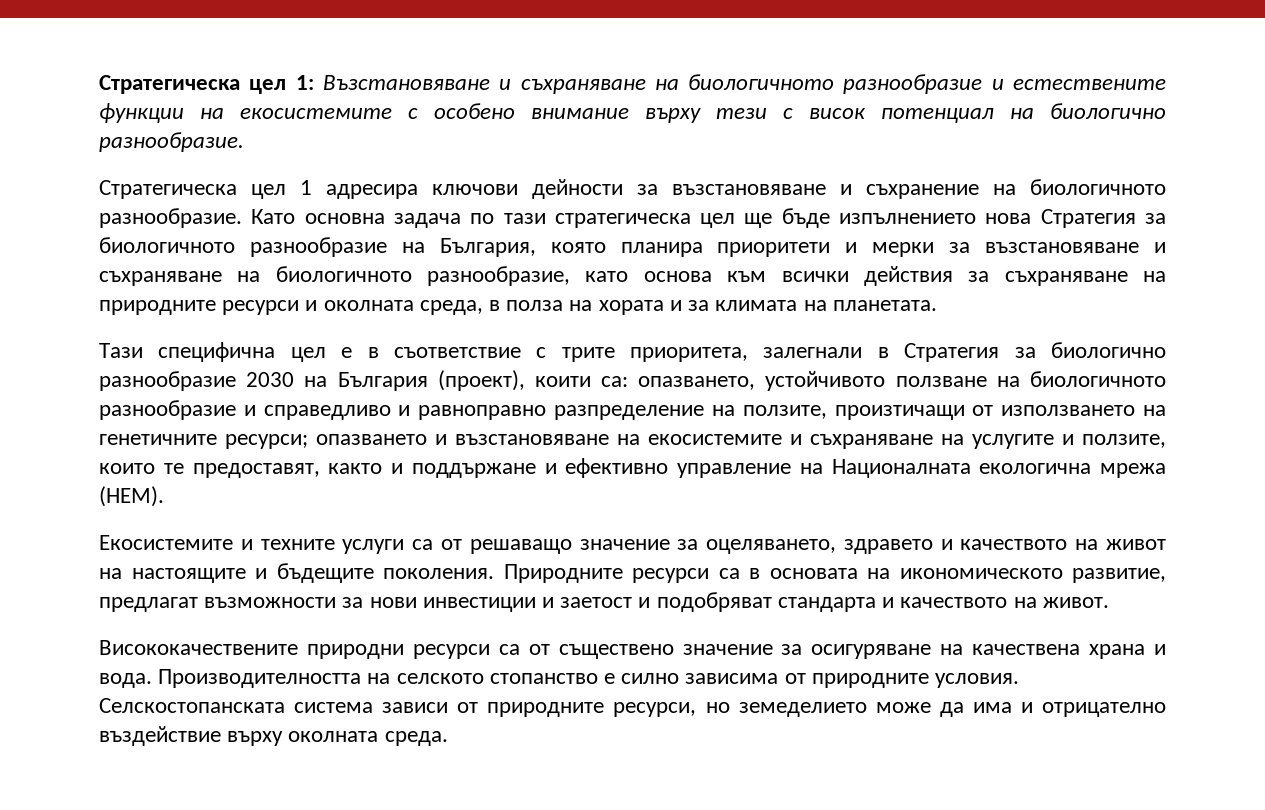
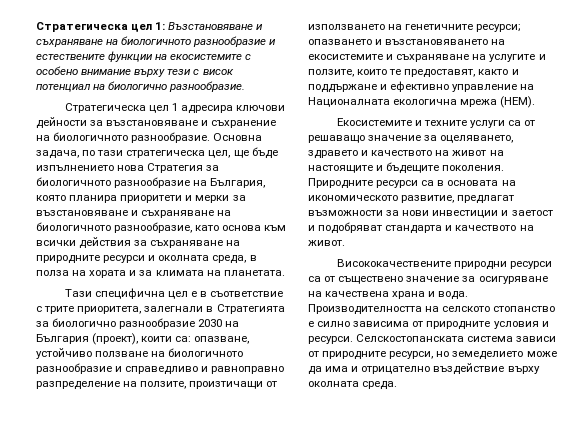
- Като основна задача по тази стратегическа цел ще бъде изпълнението нова Стратегия за биологичното разнообразие на България, която планира приоритети и мерки за възстановяване и съхраняване на биологичното разнообразие, като основа към всички действия за съхраняване на природните ресурси и околната среда, в полза на хората и за климата на планетата.
+ Основна задача, по тази стратегическа цел, ще бъде изпълнението нова Стратегия за биологичното разнообразие на България, която планира приоритети и мерки за възстановяване и съхраняване на биологичното разнообразие, като основа към всички действия за съхраняване на природните ресурси и околната среда, в полза на хората и за климата на планетата.
- Тази специфична цел е в съответствие с трите приоритета, залегнали в Стратегия за биологично разнообразие 2030 на България (проект), коити са:
+ Тази специфична цел е в съответствие с трите приоритета, залегнали в Стратегията за биологично разнообразие 2030 на България (проект), коити са:
- опазването, устойчивото ползване на биологичното разнообразие и справедливо и равноправно разпределение на ползите, произтичащи от използването на генетичните ресурси;
+ опазване, устойчиво ползване на биологичното разнообразие и справедливо и равноправно разпределение на ползите, произтичащи от използването на генетичните ресурси;
- опазването и възстановяване на екосистемите и съхраняване на услугите и ползите, които те предоставят, както и поддържане и ефективно управление на Националната екологична мрежа (НЕМ).
+ опазването и възстановяването на екосистемите и съхраняване на услугите и ползите, които те предоставят, както и поддържане и ефективно управление на Националната екологична мрежа (НЕМ).
- Производителността на селското стопанство е силно зависима от природните условия.
+ Производителността на селското стопанство е силно зависима от природните условия и ресурси.

